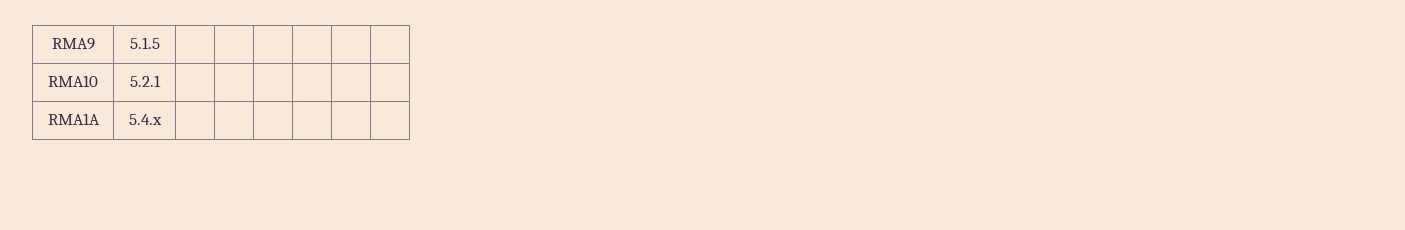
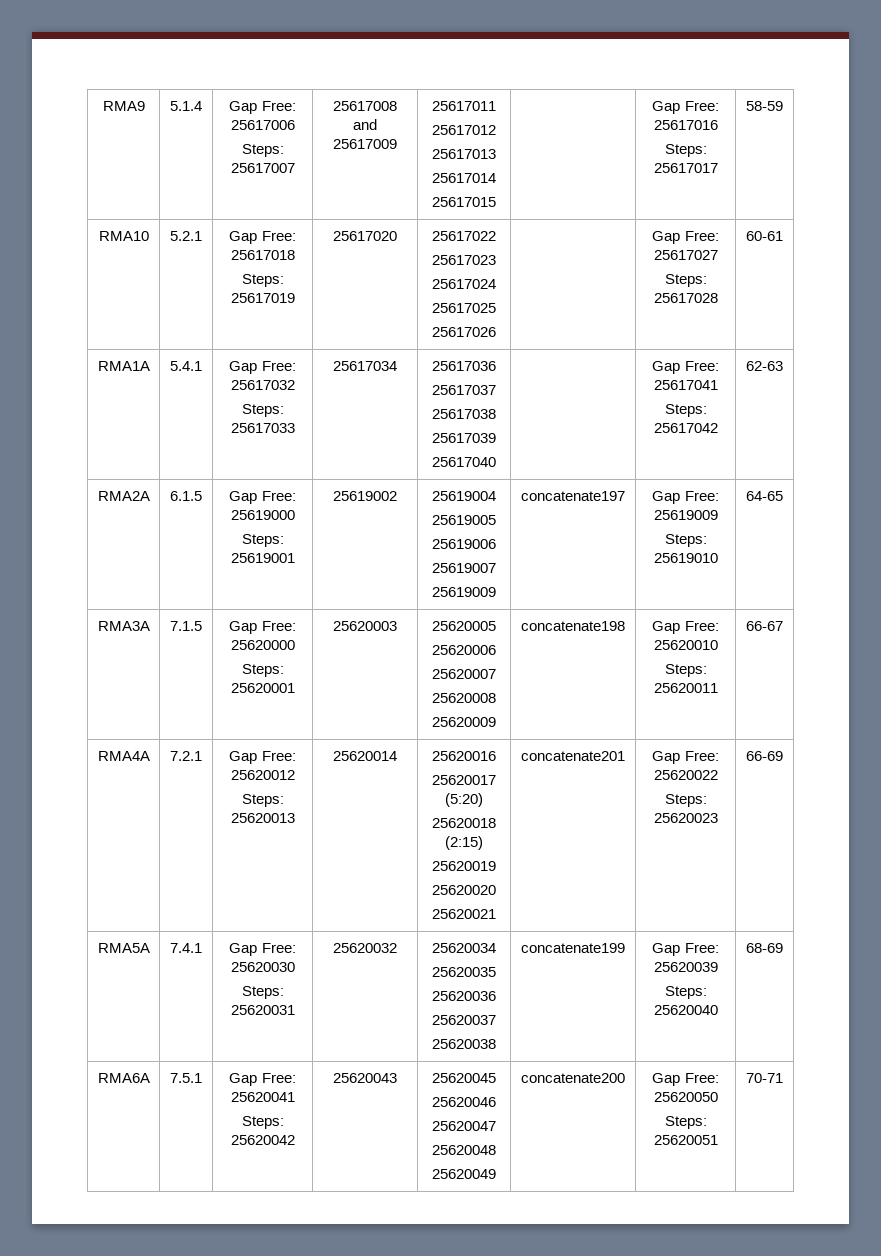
- RMA9 | 5.1.5 | | | | | |
- RMA10 | 5.2.1 | | | | | |
- RMA1A | 5.4.x | | | | | |
+ RMA9 | 5.1.4 | Gap Free: 25617006
+ Steps: 25617007 | 25617008 and 25617009 | 25617011
+ 25617012
+ 25617013
+ 25617014
+ 25617015 | | Gap Free: 25617016
+ Steps: 25617017 | 58-59
+ RMA10 | 5.2.1 | Gap Free: 25617018
+ Steps: 25617019 | 25617020 | 25617022
+ 25617023
+ 25617024
+ 25617025
+ 25617026 | | Gap Free: 25617027
+ Steps: 25617028 | 60-61
+ RMA1A | 5.4.1 | Gap Free: 25617032
+ Steps: 25617033 | 25617034 | 25617036
+ 25617037
+ 25617038
+ 25617039
+ 25617040 | | Gap Free: 25617041
+ Steps: 25617042 | 62-63
+ RMA2A | 6.1.5 | Gap Free: 25619000
+ Steps: 25619001 | 25619002 | 25619004
+ 25619005
+ 25619006
+ 25619007
+ 25619009 | concatenate197 | Gap Free: 25619009
+ Steps: 25619010 | 64-65
+ RMA3A | 7.1.5 | Gap Free: 25620000
+ Steps: 25620001 | 25620003 | 25620005
+ 25620006
+ 25620007
+ 25620008
+ 25620009 | concatenate198 | Gap Free: 25620010
+ Steps: 25620011 | 66-67
+ RMA4A | 7.2.1 | Gap Free: 25620012
+ Steps: 25620013 | 25620014 | 25620016
+ 25620017 (5:20)
+ 25620018 (2:15)
+ 25620019
+ 25620020
+ 25620021 | concatenate201 | Gap Free: 25620022
+ Steps: 25620023 | 66-69
+ RMA5A | 7.4.1 | Gap Free: 25620030
+ Steps: 25620031 | 25620032 | 25620034
+ 25620035
+ 25620036
+ 25620037
+ 25620038 | concatenate199 | Gap Free: 25620039
+ Steps: 25620040 | 68-69
+ RMA6A | 7.5.1 | Gap Free: 25620041
+ Steps: 25620042 | 25620043 | 25620045
+ 25620046
+ 25620047
+ 25620048
+ 25620049 | concatenate200 | Gap Free: 25620050
+ Steps: 25620051 | 70-71

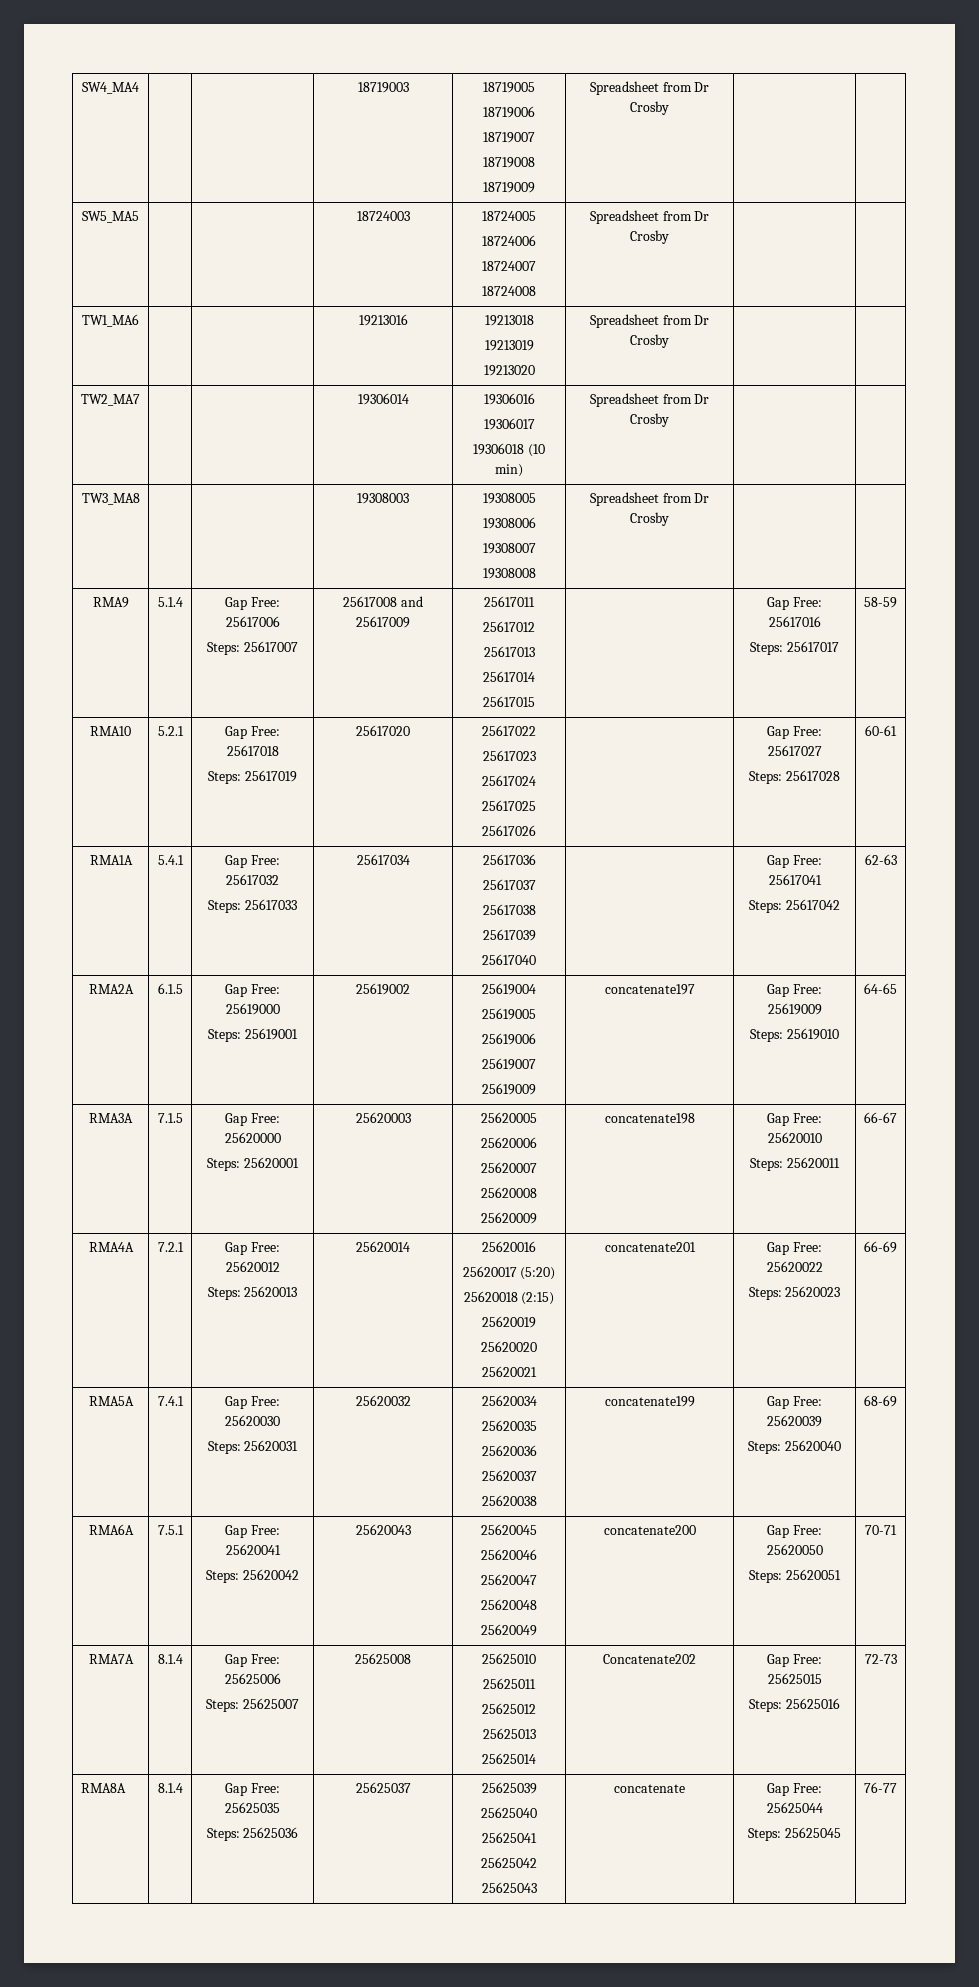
+ SW4_MA4 | | | 18719003 | 18719005
+ 18719006
+ 18719007
+ 18719008
+ 18719009 | Spreadsheet from Dr Crosby | |
+ SW5_MA5 | | | 18724003 | 18724005
+ 18724006
+ 18724007
+ 18724008 | Spreadsheet from Dr Crosby | |
+ TW1_MA6 | | | 19213016 | 19213018
+ 19213019
+ 19213020 | Spreadsheet from Dr Crosby | |
+ TW2_MA7 | | | 19306014 | 19306016
+ 19306017
+ 19306018 (10 min) | Spreadsheet from Dr Crosby | |
+ TW3_MA8 | | | 19308003 | 19308005
+ 19308006
+ 19308007
+ 19308008 | Spreadsheet from Dr Crosby | |
+ RMA7A | 8.1.4 | Gap Free: 25625006
+ Steps: 25625007 | 25625008 | 25625010
+ 25625011
+ 25625012
+ 25625013
+ 25625014 | Concatenate202 | Gap Free: 25625015
+ Steps: 25625016 | 72-73
+ RMA8A | 8.1.4 | Gap Free: 25625035
+ Steps: 25625036 | 25625037 | 25625039
+ 25625040
+ 25625041
+ 25625042
+ 25625043 | concatenate | Gap Free: 25625044
+ Steps: 25625045 | 76-77

